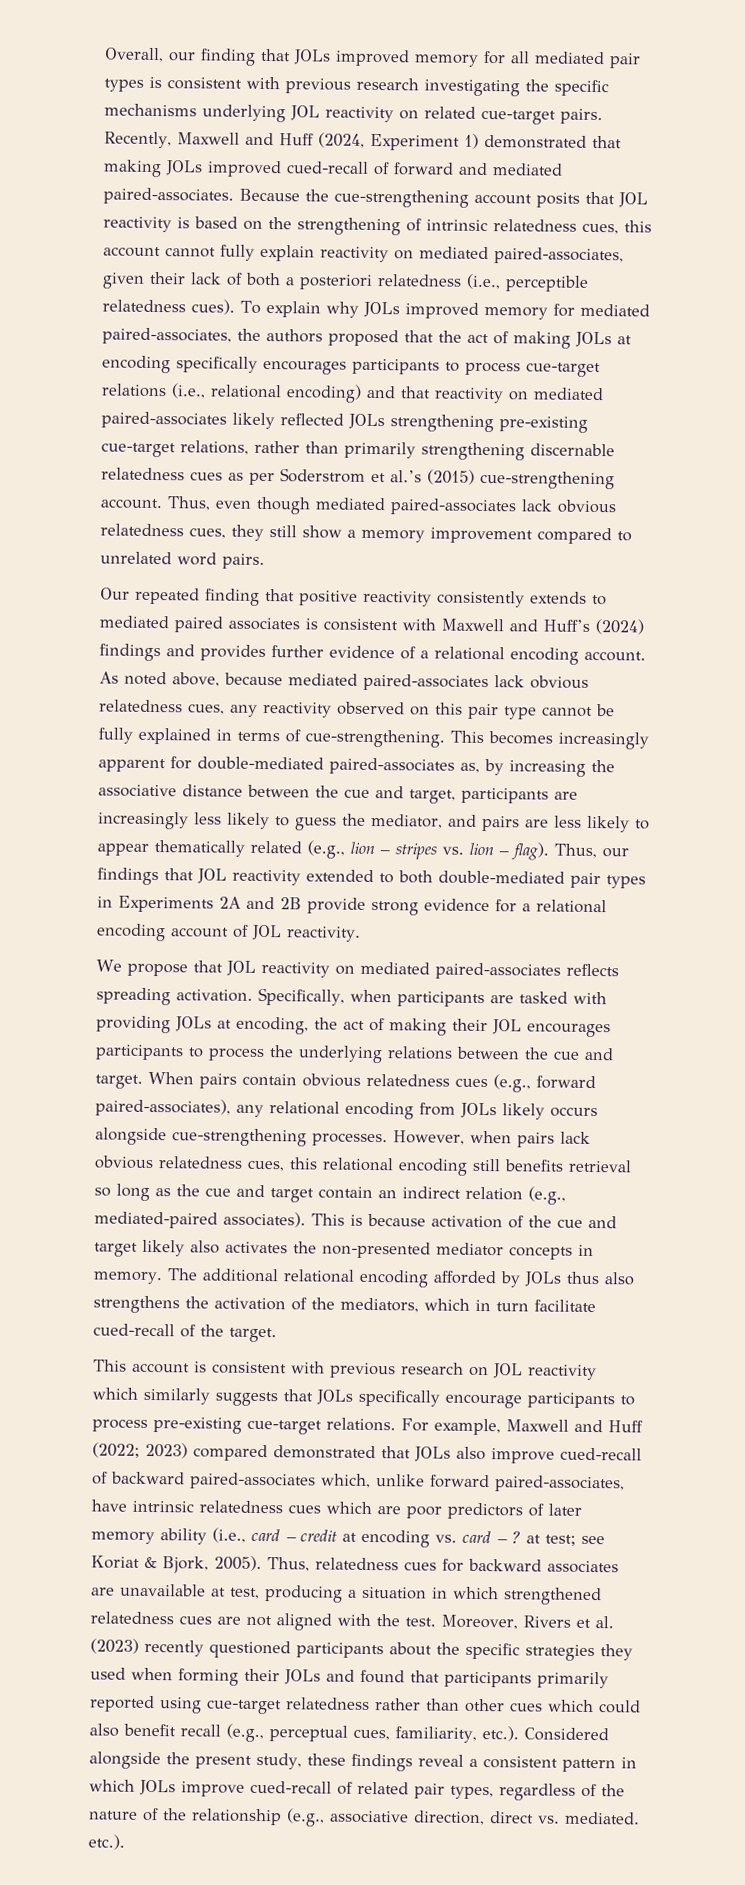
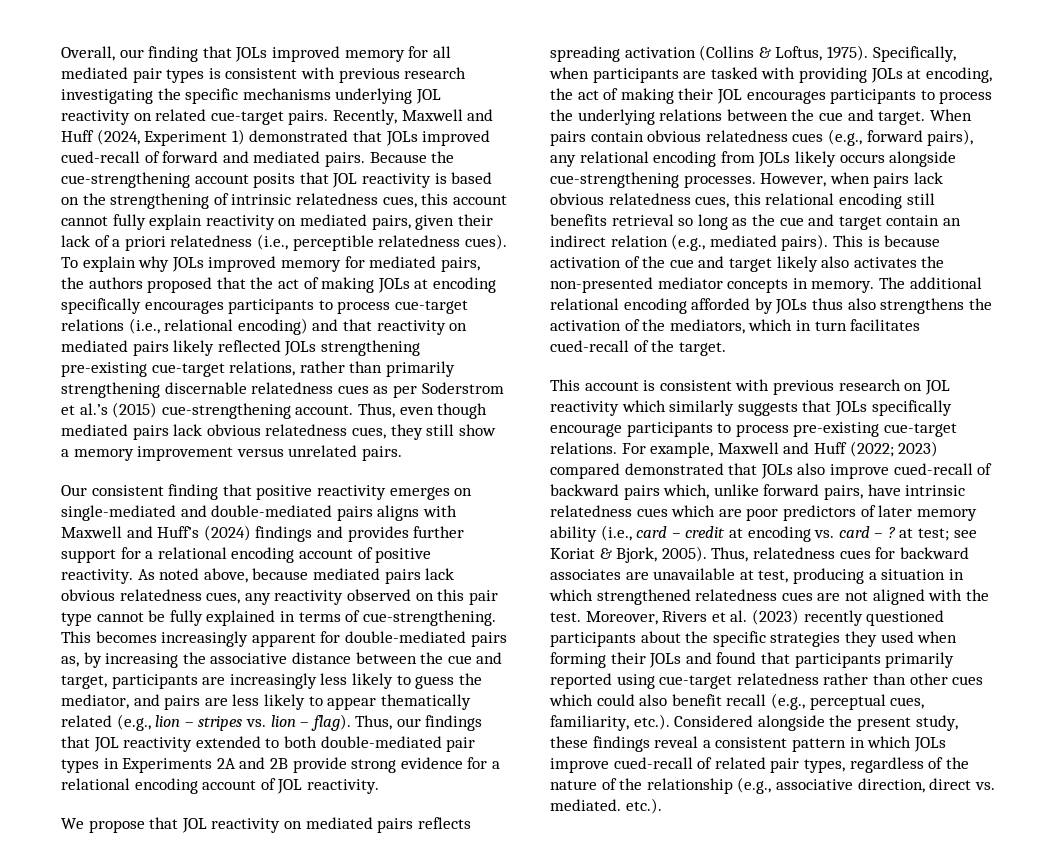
- Recently, Maxwell and Huff (2024, Experiment 1) demonstrated that making JOLs improved cued-recall of forward and mediated paired-associates.
+ Recently, Maxwell and Huff (2024, Experiment 1) demonstrated that JOLs improved cued-recall of forward and mediated pairs.
- Because the cue-strengthening account posits that JOL reactivity is based on the strengthening of intrinsic relatedness cues, this account cannot fully explain reactivity on mediated paired-associates, given their lack of both a posteriori relatedness (i.e., perceptible relatedness cues).
+ Because the cue-strengthening account posits that JOL reactivity is based on the strengthening of intrinsic relatedness cues, this account cannot fully explain reactivity on mediated pairs, given their lack of a priori relatedness (i.e., perceptible relatedness cues).
- To explain why JOLs improved memory for mediated paired-associates, the authors proposed that the act of making JOLs at encoding specifically encourages participants to process cue-target relations (i.e., relational encoding) and that reactivity on mediated paired-associates likely reflected JOLs strengthening pre-existing cue-target relations, rather than primarily strengthening discernable relatedness cues as per Soderstrom et al.’s (2015) cue-strengthening account.
+ To explain why JOLs improved memory for mediated pairs, the authors proposed that the act of making JOLs at encoding specifically encourages participants to process cue-target relations (i.e., relational encoding) and that reactivity on mediated pairs likely reflected JOLs strengthening pre-existing cue-target relations, rather than primarily strengthening discernable relatedness cues as per Soderstrom et al.’s (2015) cue-strengthening account.
- Thus, even though mediated paired-associates lack obvious relatedness cues, they still show a memory improvement compared to unrelated word pairs.
+ Thus, even though mediated pairs lack obvious relatedness cues, they still show a memory improvement versus unrelated pairs.
- Our repeated finding that positive reactivity consistently extends to mediated paired associates is consistent with Maxwell and Huff’s (2024) findings and provides further evidence of a relational encoding account.
+ Our consistent finding that positive reactivity emerges on single-mediated and double-mediated pairs aligns with Maxwell and Huff’s (2024) findings and provides further support for a relational encoding account of positive reactivity.
- As noted above, because mediated paired-associates lack obvious relatedness cues, any reactivity observed on this pair type cannot be fully explained in terms of cue-strengthening.
+ As noted above, because mediated pairs lack obvious relatedness cues, any reactivity observed on this pair type cannot be fully explained in terms of cue-strengthening.
- This becomes increasingly apparent for double-mediated paired-associates as, by increasing the associative distance between the cue and target, participants are increasingly less likely to guess the mediator, and pairs are less likely to appear thematically related (e.g., lion – stripes vs. lion – flag).
+ This becomes increasingly apparent for double-mediated pairs as, by increasing the associative distance between the cue and target, participants are increasingly less likely to guess the mediator, and pairs are less likely to appear thematically related (e.g., lion – stripes vs. lion – flag).
- We propose that JOL reactivity on mediated paired-associates reflects spreading activation.
+ We propose that JOL reactivity on mediated pairs reflects spreading activation (Collins & Loftus, 1975).
- When pairs contain obvious relatedness cues (e.g., forward paired-associates), any relational encoding from JOLs likely occurs alongside cue-strengthening processes.
+ When pairs contain obvious relatedness cues (e.g., forward pairs), any relational encoding from JOLs likely occurs alongside cue-strengthening processes.
- However, when pairs lack obvious relatedness cues, this relational encoding still benefits retrieval so long as the cue and target contain an indirect relation (e.g., mediated-paired associates).
+ However, when pairs lack obvious relatedness cues, this relational encoding still benefits retrieval so long as the cue and target contain an indirect relation (e.g., mediated pairs).
- The additional relational encoding afforded by JOLs thus also strengthens the activation of the mediators, which in turn facilitate cued-recall of the target.
+ The additional relational encoding afforded by JOLs thus also strengthens the activation of the mediators, which in turn facilitates cued-recall of the target.
- For example, Maxwell and Huff (2022; 2023) compared demonstrated that JOLs also improve cued-recall of backward paired-associates which, unlike forward paired-associates, have intrinsic relatedness cues which are poor predictors of later memory ability (i.e., card – credit at encoding vs. card – ? at test; see Koriat & Bjork, 2005).
+ For example, Maxwell and Huff (2022; 2023) compared demonstrated that JOLs also improve cued-recall of backward pairs which, unlike forward pairs, have intrinsic relatedness cues which are poor predictors of later memory ability (i.e., card – credit at encoding vs. card – ? at test; see Koriat & Bjork, 2005).

